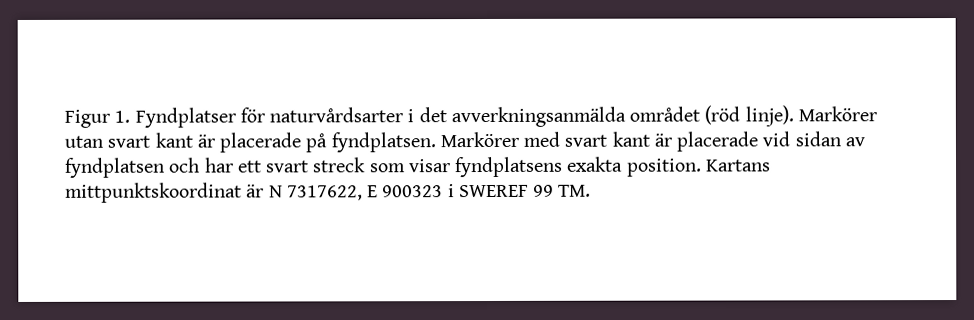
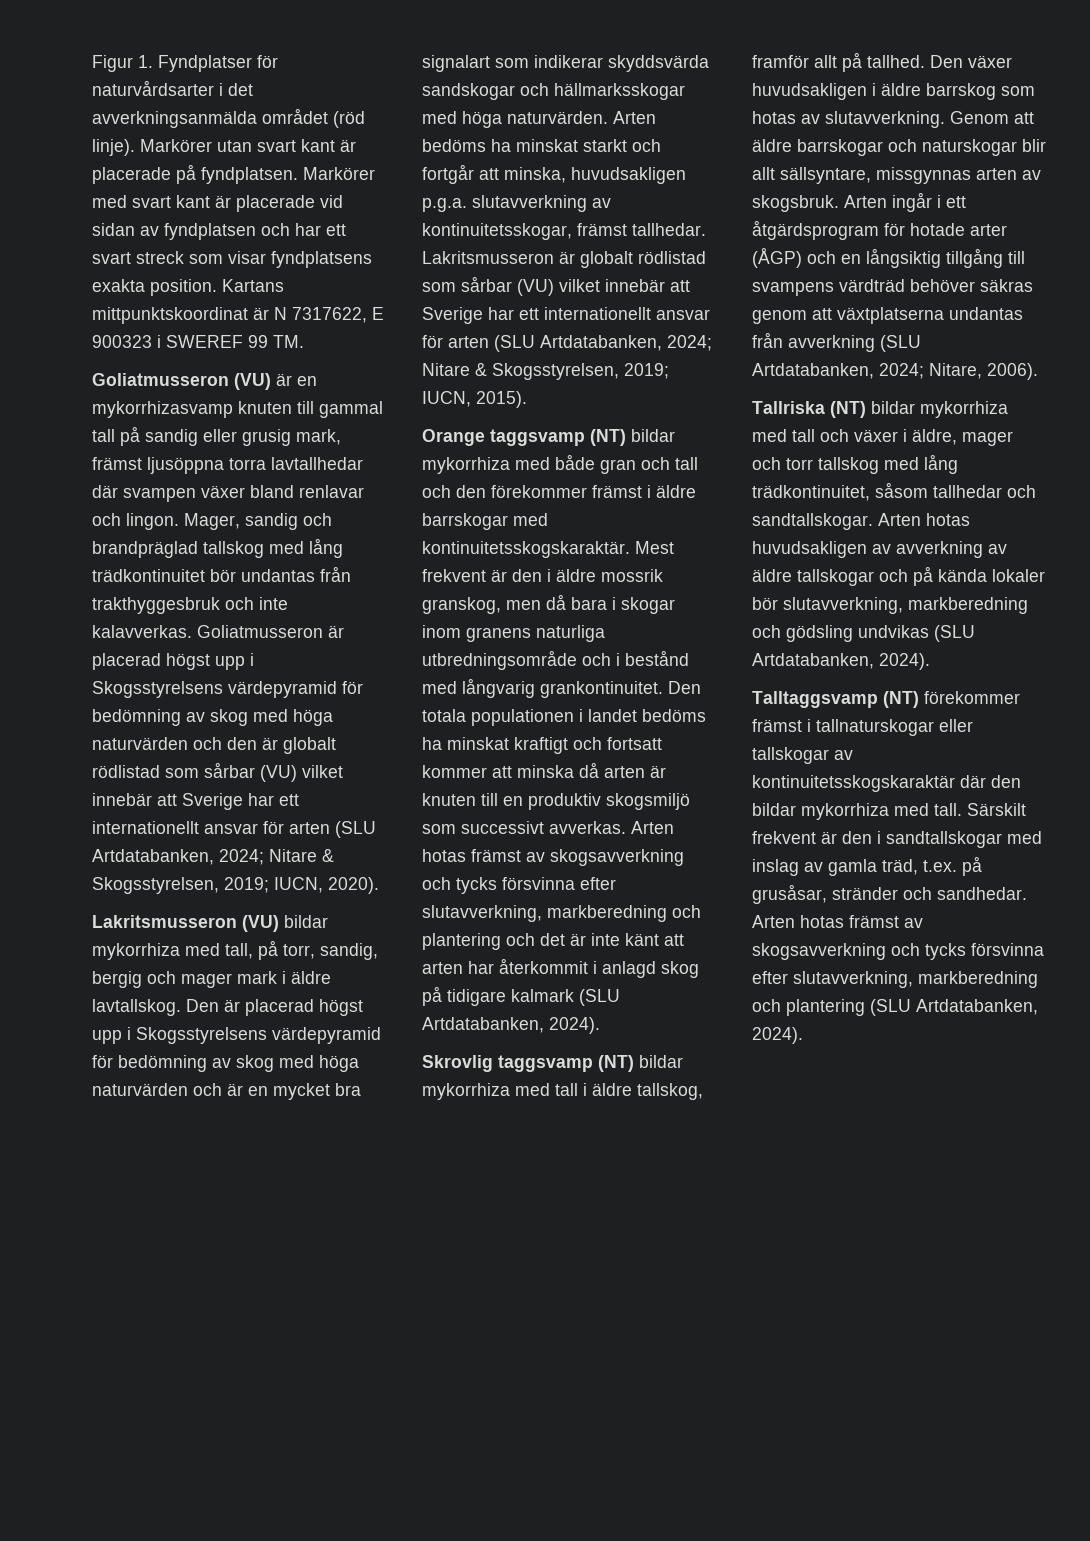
+ Goliatmusseron (VU) är en mykorrhizasvamp knuten till gammal tall på sandig eller grusig mark, främst ljusöppna torra lavtallhedar där svampen växer bland renlavar och lingon. Mager, sandig och brandpräglad tallskog med lång trädkontinuitet bör undantas från trakthyggesbruk och inte kalavverkas. Goliatmusseron är placerad högst upp i Skogsstyrelsens värdepyramid för bedömning av skog med höga naturvärden och den är globalt rödlistad som sårbar (VU) vilket innebär att Sverige har ett internationellt ansvar för arten (SLU Artdatabanken, 2024; Nitare & Skogsstyrelsen, 2019; IUCN, 2020).
+ Lakritsmusseron (VU) bildar mykorrhiza med tall, på torr, sandig, bergig och mager mark i äldre lavtallskog. Den är placerad högst upp i Skogsstyrelsens värdepyramid för bedömning av skog med höga naturvärden och är en mycket bra signalart som indikerar skyddsvärda sandskogar och hällmarksskogar med höga naturvärden. Arten bedöms ha minskat starkt och fortgår att minska, huvudsakligen p.g.a. slutavverkning av kontinuitetsskogar, främst tallhedar. Lakritsmusseron är globalt rödlistad som sårbar (VU) vilket innebär att Sverige har ett internationellt ansvar för arten (SLU Artdatabanken, 2024; Nitare & Skogsstyrelsen, 2019; IUCN, 2015).
+ Orange taggsvamp (NT) bildar mykorrhiza med både gran och tall och den förekommer främst i äldre barrskogar med kontinuitetsskogskaraktär. Mest frekvent är den i äldre mossrik granskog, men då bara i skogar inom granens naturliga utbredningsområde och i bestånd med långvarig grankontinuitet. Den totala populationen i landet bedöms ha minskat kraftigt och fortsatt kommer att minska då arten är knuten till en produktiv skogsmiljö som successivt avverkas. Arten hotas främst av skogsavverkning och tycks försvinna efter slutavverkning, markberedning och plantering och det är inte känt att arten har återkommit i anlagd skog på tidigare kalmark (SLU Artdatabanken, 2024).
+ Skrovlig taggsvamp (NT) bildar mykorrhiza med tall i äldre tallskog, framför allt på tallhed. Den växer huvudsakligen i äldre barrskog som hotas av slutavverkning. Genom att äldre barrskogar och naturskogar blir allt sällsyntare, missgynnas arten av skogsbruk. Arten ingår i ett åtgärdsprogram för hotade arter (ÅGP) och en långsiktig tillgång till svampens värdträd behöver säkras genom att växtplatserna undantas från avverkning (SLU Artdatabanken, 2024; Nitare, 2006).
+ Tallriska (NT) bildar mykorrhiza med tall och växer i äldre, mager och torr tallskog med lång trädkontinuitet, såsom tallhedar och sandtallskogar. Arten hotas huvudsakligen av avverkning av äldre tallskogar och på kända lokaler bör slutavverkning, markberedning och gödsling undvikas (SLU Artdatabanken, 2024).
+ Talltaggsvamp (NT) förekommer främst i tallnaturskogar eller tallskogar av kontinuitetsskogskaraktär där den bildar mykorrhiza med tall. Särskilt frekvent är den i sandtallskogar med inslag av gamla träd, t.ex. på grusåsar, stränder och sandhedar. Arten hotas främst av skogsavverkning och tycks försvinna efter slutavverkning, markberedning och plantering (SLU Artdatabanken, 2024).

